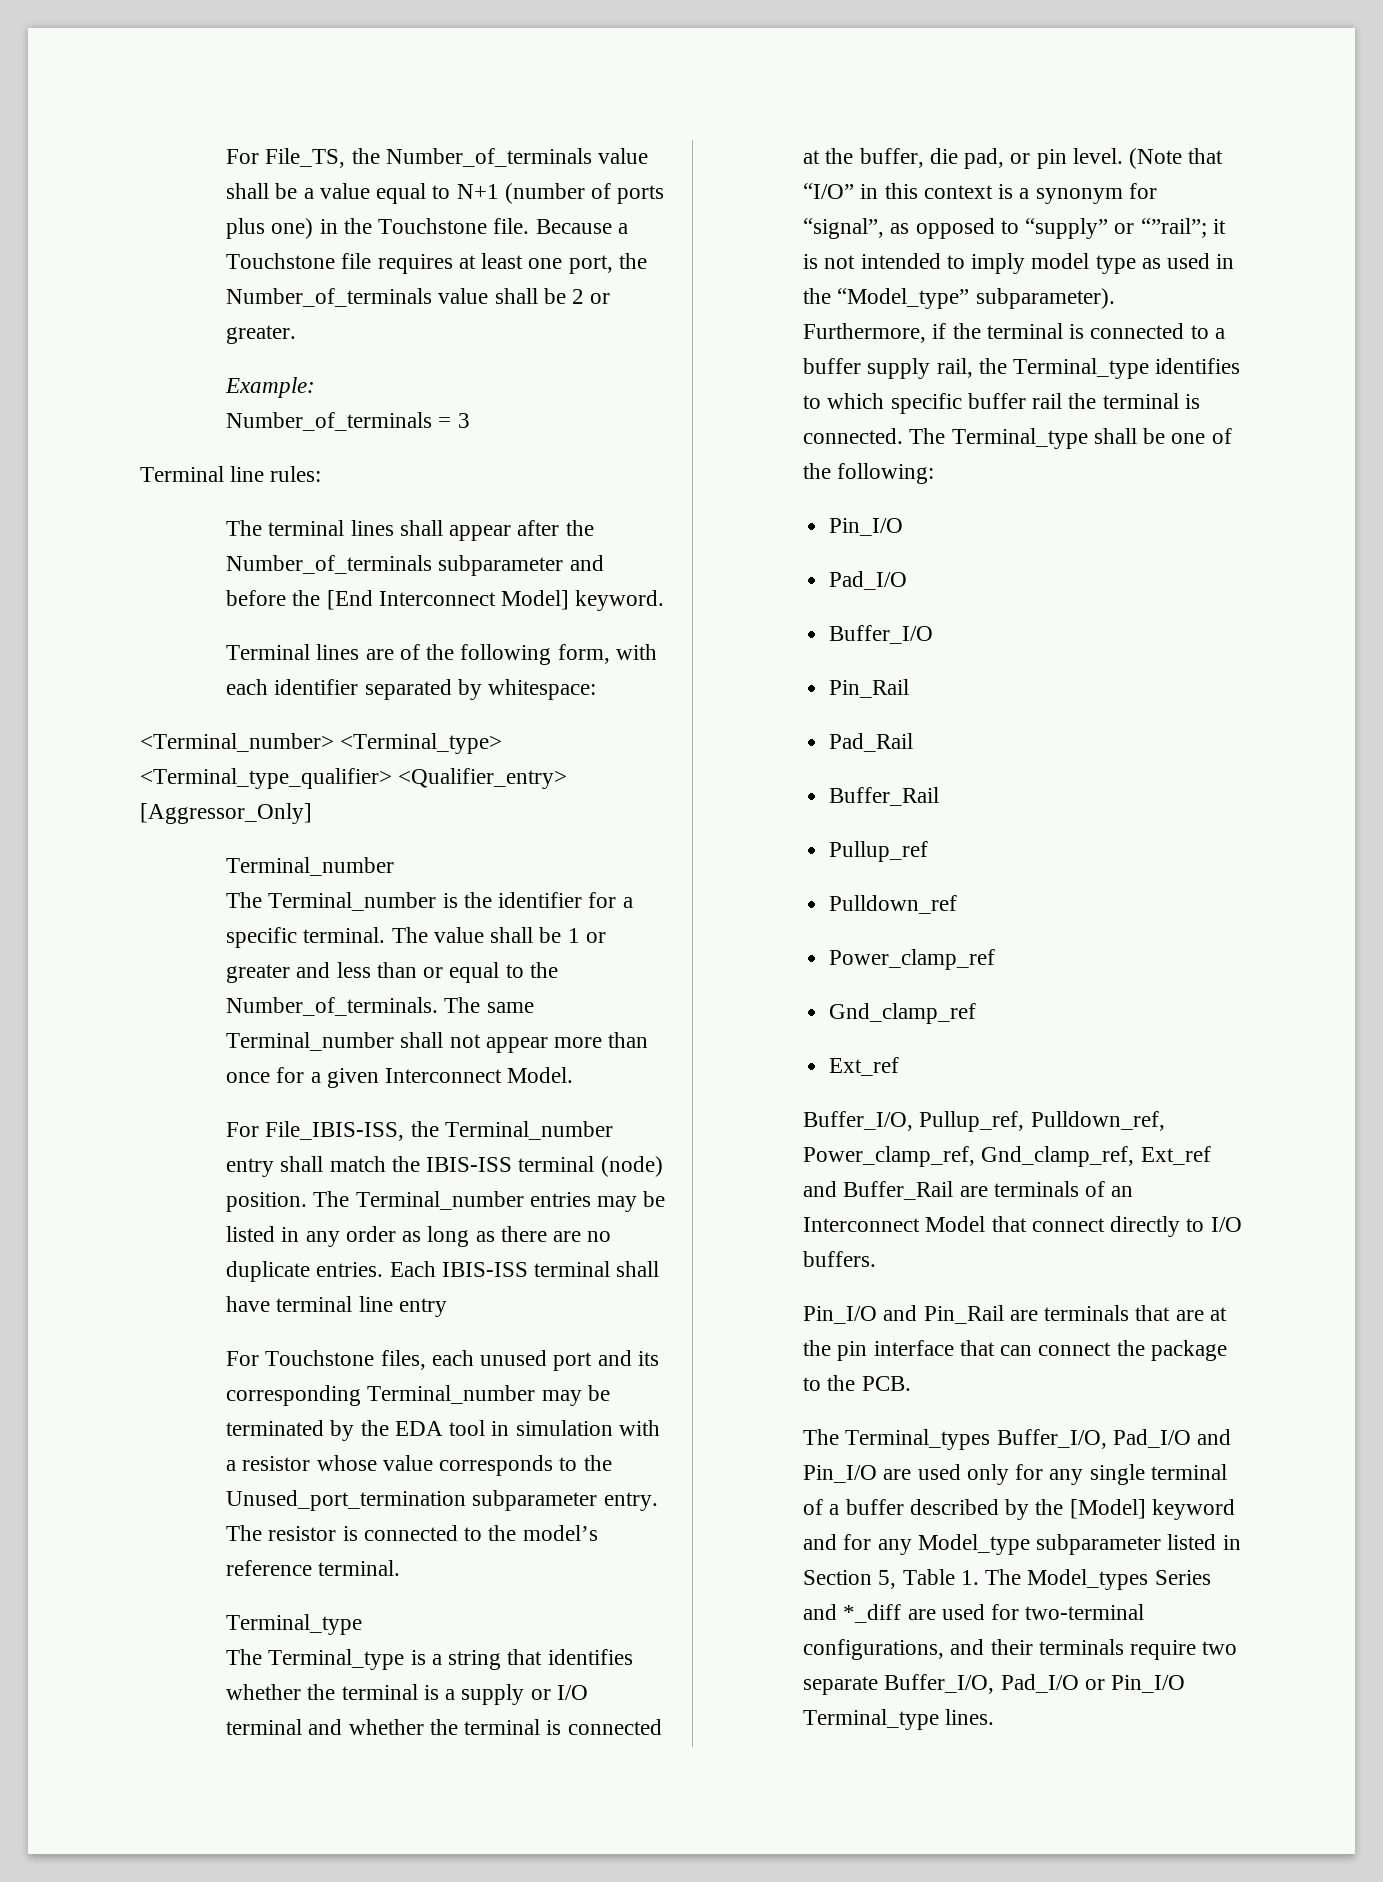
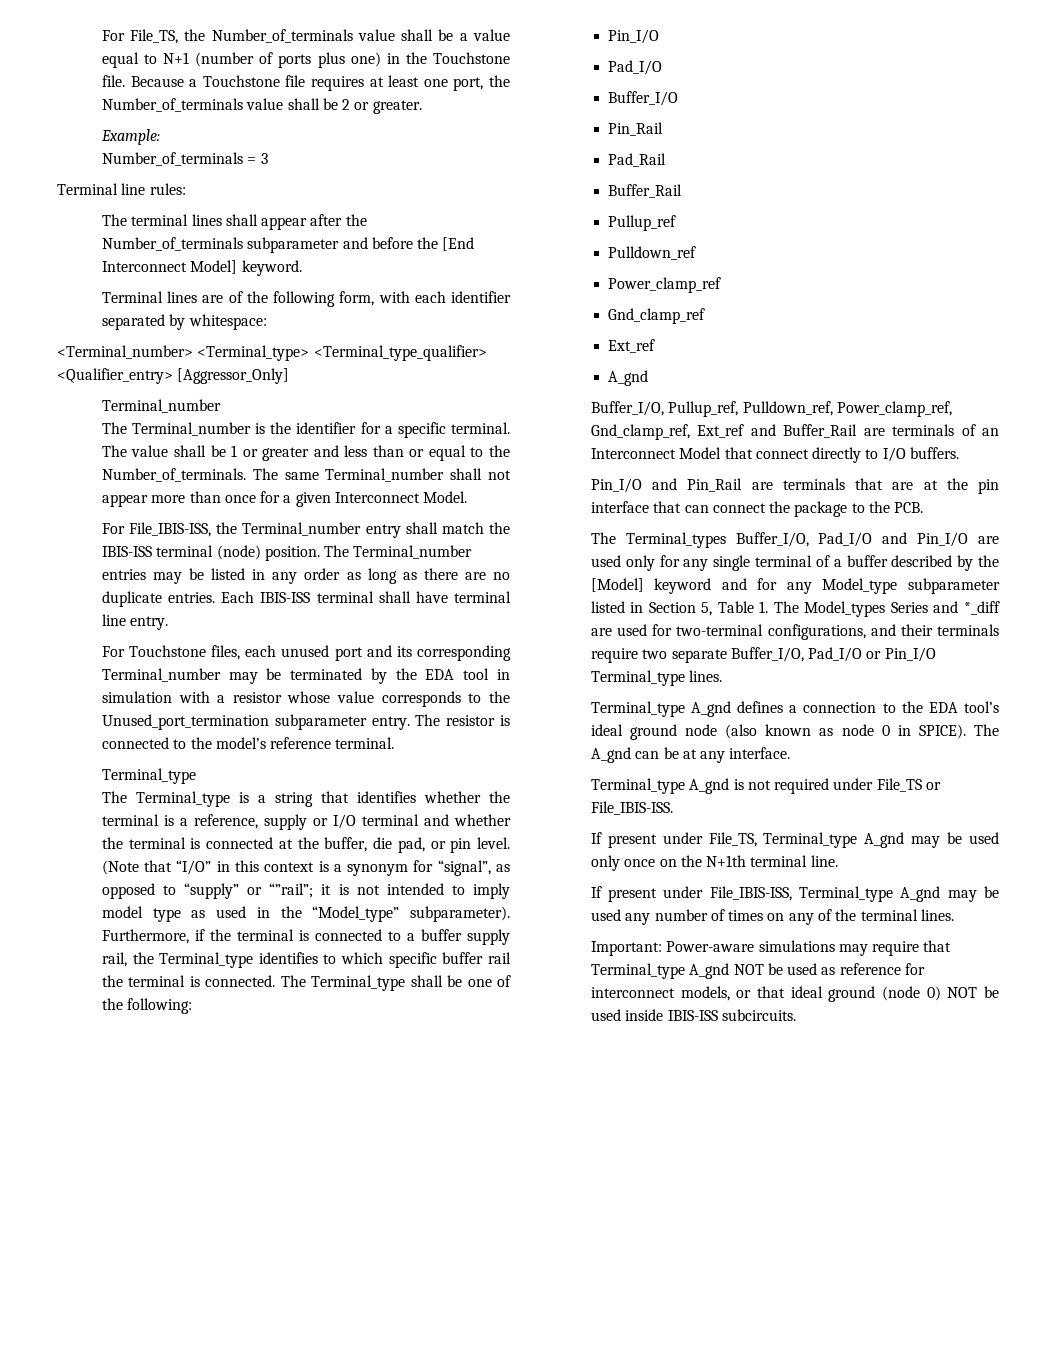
- Each IBIS-ISS terminal shall have terminal line entry
+ Each IBIS-ISS terminal shall have terminal line entry.
- The Terminal_type is a string that identifies whether the terminal is a supply or I/O terminal and whether the terminal is connected at the buffer, die pad, or pin level.
+ The Terminal_type is a string that identifies whether the terminal is a reference, supply or I/O terminal and whether the terminal is connected at the buffer, die pad, or pin level.
  Gnd_clamp_ref
  Ext_ref
+ A_gnd
+ Terminal_type A_gnd defines a connection to the EDA tool’s ideal ground node (also known as node 0 in SPICE). The A_gnd can be at any interface.
+ Terminal_type A_gnd is not required under File_TS or File_IBIS-ISS.
+ If present under File_TS, Terminal_type A_gnd may be used only once on the N+1th terminal line.
+ If present under File_IBIS-ISS, Terminal_type A_gnd may be used any number of times on any of the terminal lines.
+ Important: Power-aware simulations may require that Terminal_type A_gnd NOT be used as reference for interconnect models, or that ideal ground (node 0) NOT be used inside IBIS-ISS subcircuits.

